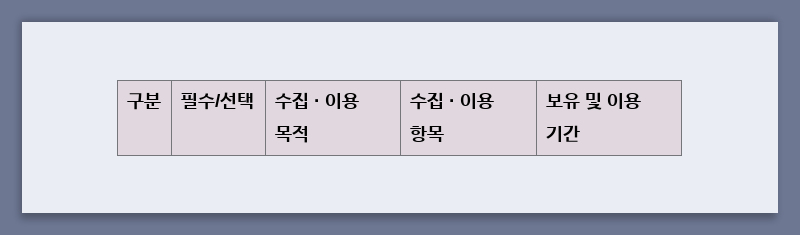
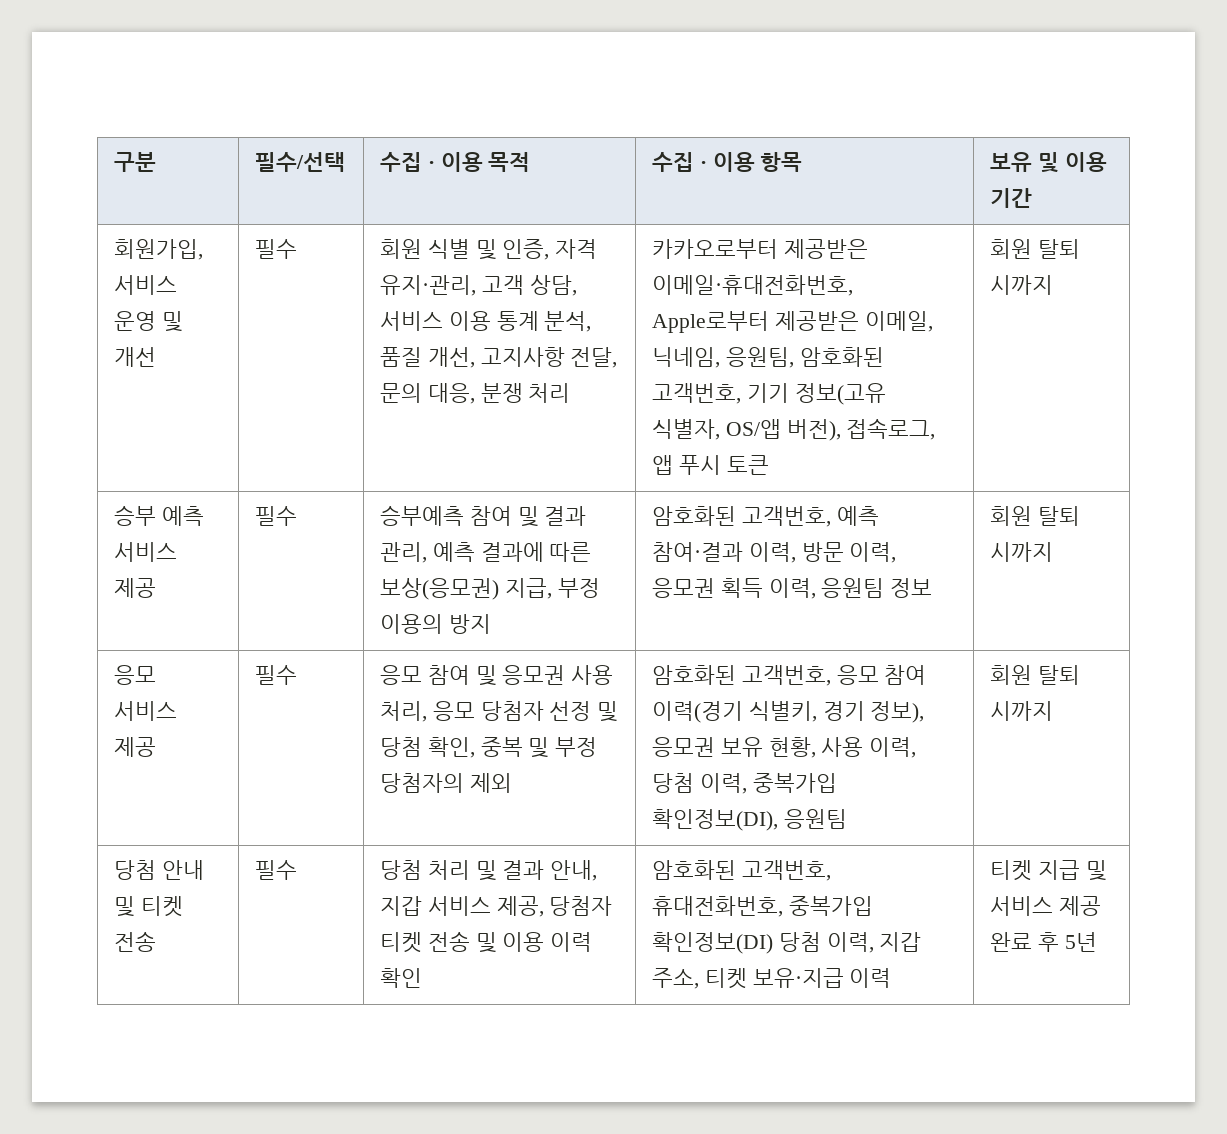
+ 회원가입, 서비스 운영 및 개선 | 필수 | 회원 식별 및 인증, 자격 유지·관리, 고객 상담, 서비스 이용 통계 분석, 품질 개선, 고지사항 전달, 문의 대응, 분쟁 처리 | 카카오로부터 제공받은 이메일·휴대전화번호, Apple로부터 제공받은 이메일, 닉네임, 응원팀, 암호화된 고객번호, 기기 정보(고유 식별자, OS/앱 버전), 접속로그, 앱 푸시 토큰 | 회원 탈퇴 시까지
+ 승부 예측 서비스 제공 | 필수 | 승부예측 참여 및 결과 관리, 예측 결과에 따른 보상(응모권) 지급, 부정 이용의 방지 | 암호화된 고객번호, 예측 참여·결과 이력, 방문 이력, 응모권 획득 이력, 응원팀 정보 | 회원 탈퇴 시까지
+ 응모 서비스 제공 | 필수 | 응모 참여 및 응모권 사용 처리, 응모 당첨자 선정 및 당첨 확인, 중복 및 부정 당첨자의 제외 | 암호화된 고객번호, 응모 참여 이력(경기 식별키, 경기 정보), 응모권 보유 현황, 사용 이력, 당첨 이력, 중복가입 확인정보(DI), 응원팀 | 회원 탈퇴 시까지
+ 당첨 안내 및 티켓 전송 | 필수 | 당첨 처리 및 결과 안내, 지갑 서비스 제공, 당첨자 티켓 전송 및 이용 이력 확인 | 암호화된 고객번호, 휴대전화번호, 중복가입 확인정보(DI) 당첨 이력, 지갑 주소, 티켓 보유·지급 이력 | 티켓 지급 및 서비스 제공 완료 후 5년

